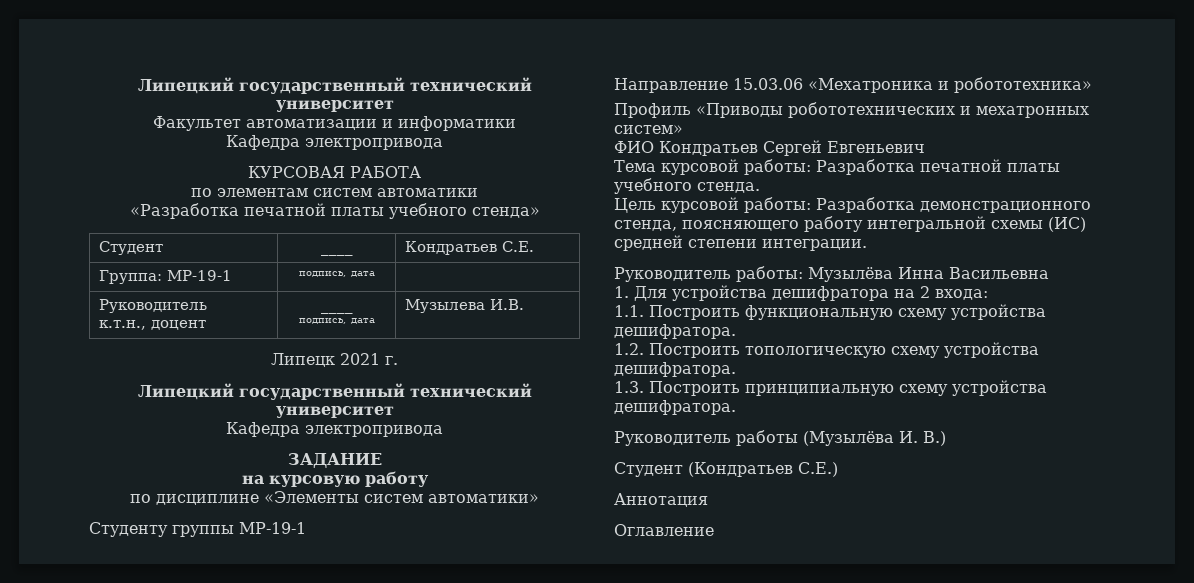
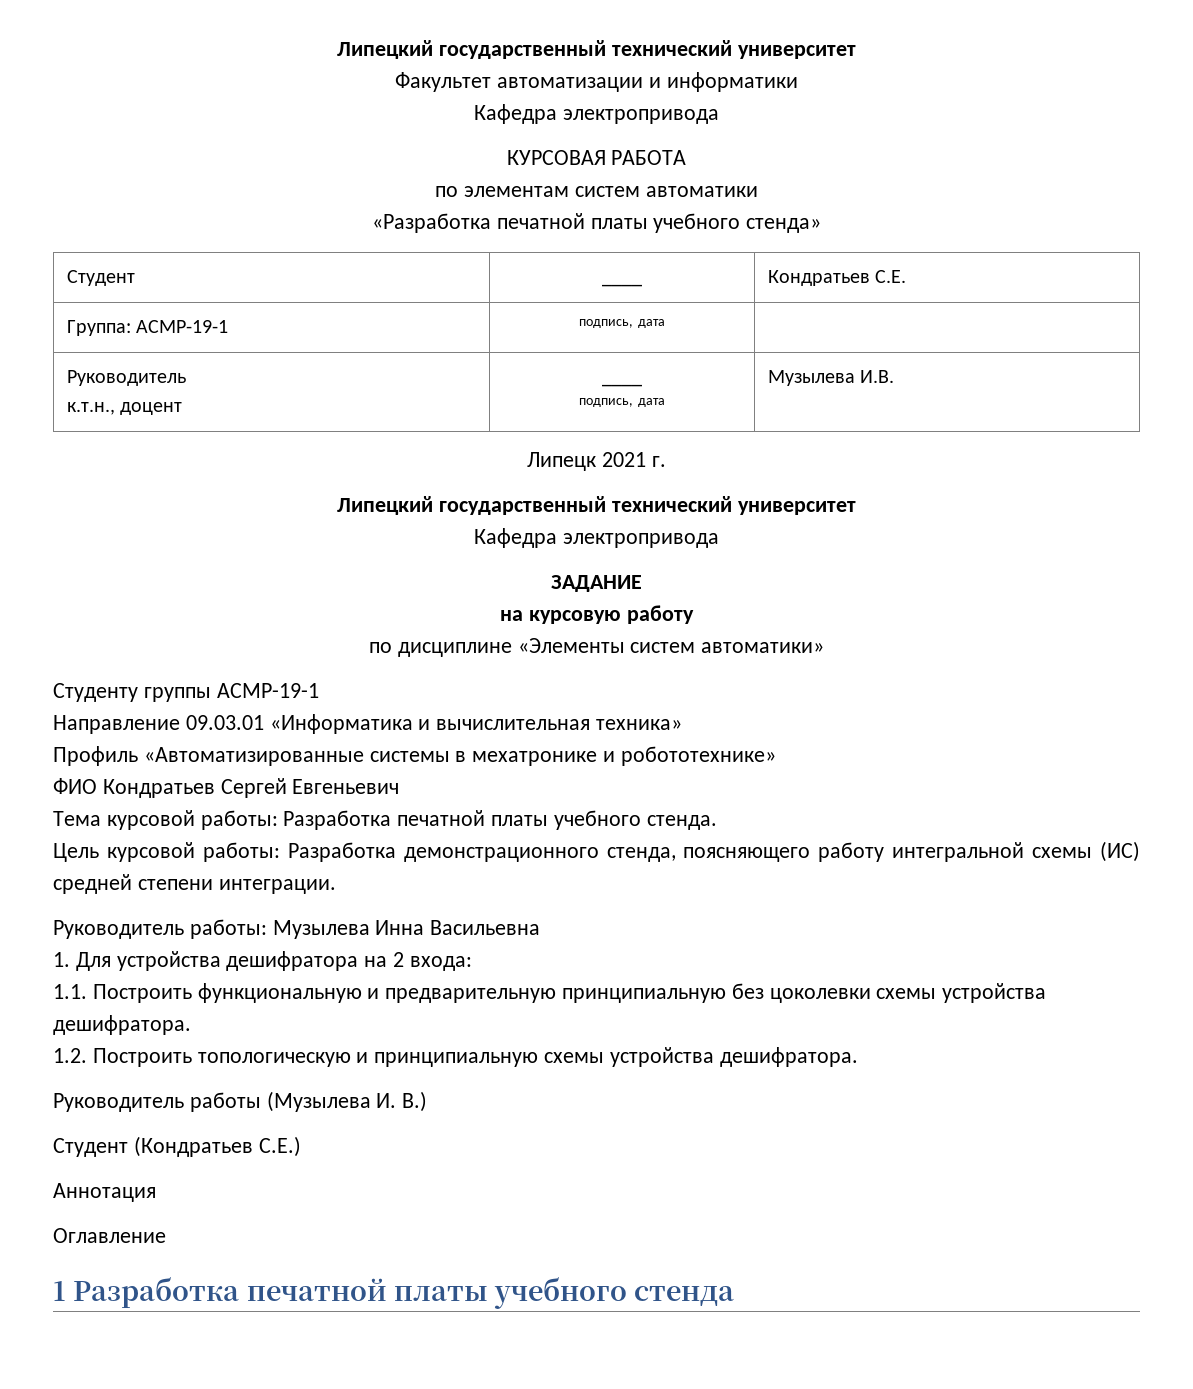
- Группа: МР-19-1 | подпись, дата |
+ Группа: АСМР-19-1 | подпись, дата |
- Студенту группы МР-19-1
+ Студенту группы АСМР-19-1
- Направление 15.03.06 «Мехатроника и робототехника»
- Профиль «Приводы робототехнических и мехатронных систем»
+ Направление 09.03.01 «Информатика и вычислительная техника»
+ Профиль «Автоматизированные системы в мехатронике и робототехнике»
- Руководитель работы: Музылёва Инна Васильевна
+ Руководитель работы: Музылева Инна Васильевна
- 1.1. Построить функциональную схему устройства дешифратора.
+ 1.1. Построить функциональную и предварительную принципиальную без цоколевки схемы устройства дешифратора.
- 1.2. Построить топологическую схему устройства дешифратора.
- 1.3. Построить принципиальную схему устройства дешифратора.
+ 1.2. Построить топологическую и принципиальную схемы устройства дешифратора.
- Руководитель работы (Музылёва И. В.)
+ Руководитель работы (Музылева И. В.)
+ 1 Разработка печатной платы учебного стенда

